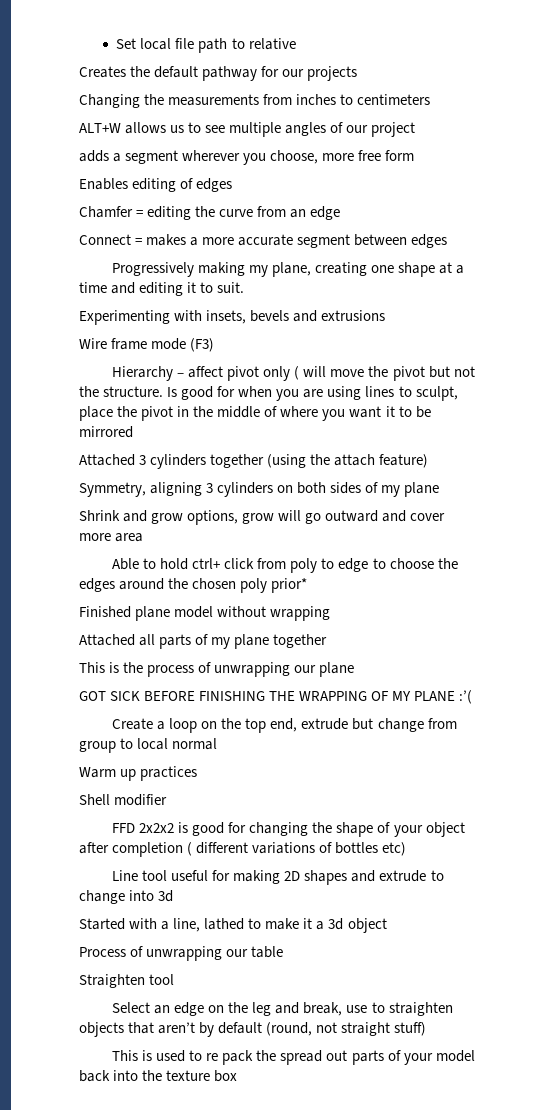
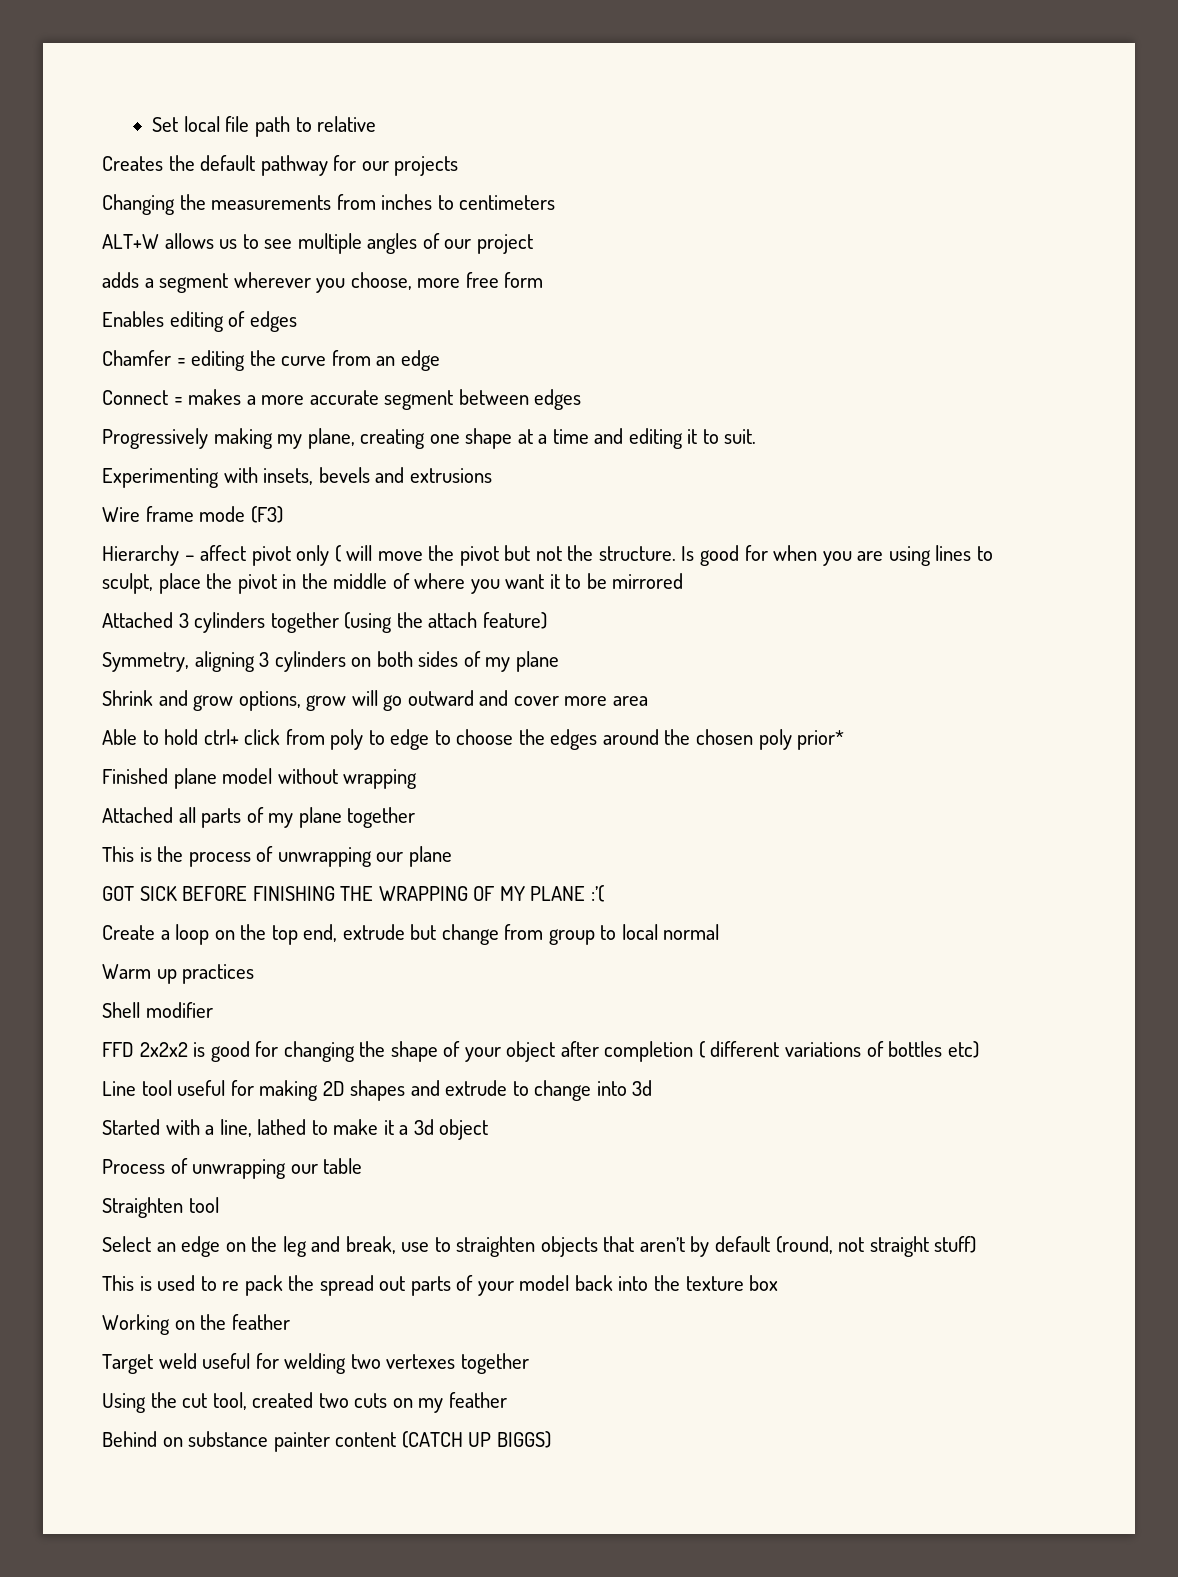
+ Working on the feather
+ Target weld useful for welding two vertexes together
+ Using the cut tool, created two cuts on my feather
+ Behind on substance painter content (CATCH UP BIGGS)

